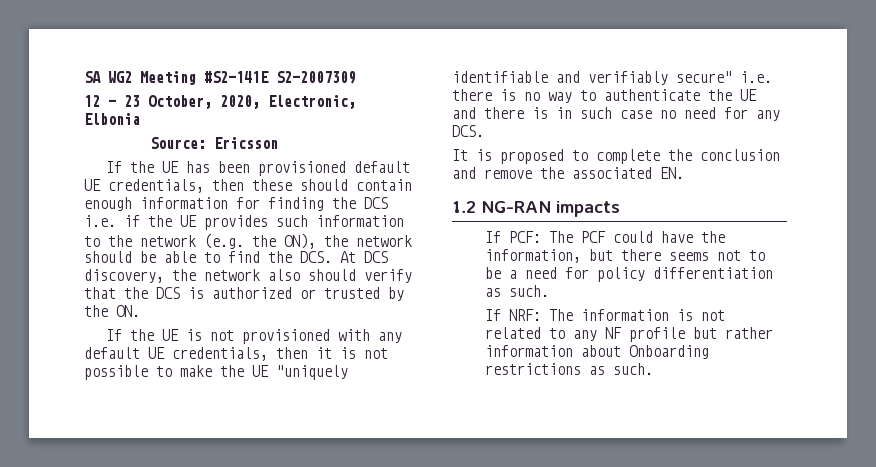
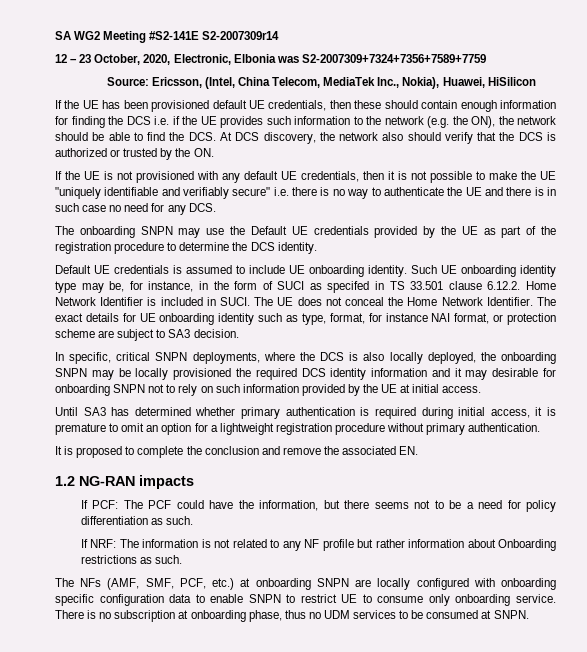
- SA WG2 Meeting #S2-141E S2-2007309
+ SA WG2 Meeting #S2-141E S2-2007309r14
- 12 – 23 October, 2020, Electronic, Elbonia
+ 12 – 23 October, 2020, Electronic, Elbonia was S2-2007309+7324+7356+7589+7759
- Source: Ericsson
+ Source: Ericsson, (Intel, China Telecom, MediaTek Inc., Nokia), Huawei, HiSilicon
+ The onboarding SNPN may use the Default UE credentials provided by the UE as part of the registration procedure to determine the DCS identity.
+ Default UE credentials is assumed to include UE onboarding identity. Such UE onboarding identity type may be, for instance, in the form of SUCI as specifed in TS 33.501 clause 6.12.2. Home Network Identifier is included in SUCI. The UE does not conceal the Home Network Identifier. The exact details for UE onboarding identity such as type, format, for instance NAI format, or protection scheme are subject to SA3 decision.
+ In specific, critical SNPN deployments, where the DCS is also locally deployed, the onboarding SNPN may be locally provisioned the required DCS identity information and it may desirable for onboarding SNPN not to rely on such information provided by the UE at initial access.
+ Until SA3 has determined whether primary authentication is required during initial access, it is premature to omit an option for a lightweight registration procedure without primary authentication.
+ The NFs (AMF, SMF, PCF, etc.) at onboarding SNPN are locally configured with onboarding specific configuration data to enable SNPN to restrict UE to consume only onboarding service. There is no subscription at onboarding phase, thus no UDM services to be consumed at SNPN.

